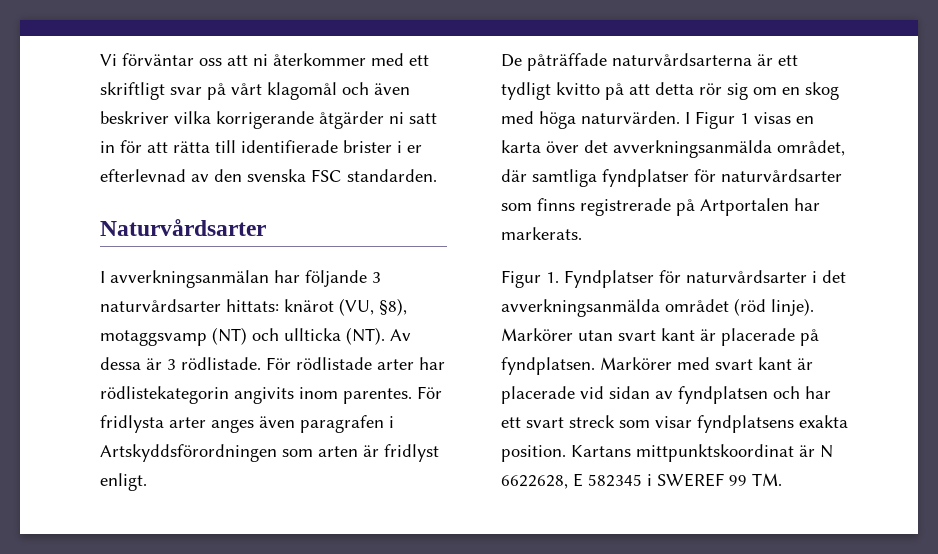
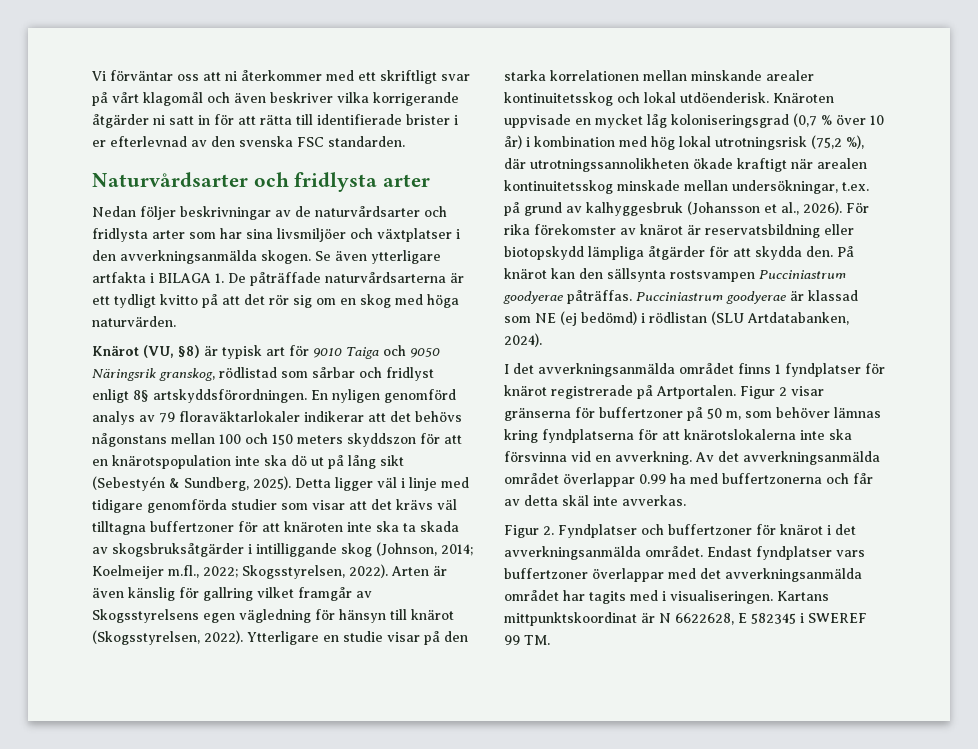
- Naturvårdsarter
- I avverkningsanmälan har följande 3 naturvårdsarter hittats: knärot (VU, §8), motaggsvamp (NT) och ullticka (NT). Av dessa är 3 rödlistade. För rödlistade arter har rödlistekategorin angivits inom parentes. För fridlysta arter anges även paragrafen i Artskyddsförordningen som arten är fridlyst enligt.
- De påträffade naturvårdsarterna är ett tydligt kvitto på att detta rör sig om en skog med höga naturvärden. I Figur 1 visas en karta över det avverkningsanmälda området, där samtliga fyndplatser för naturvårdsarter som finns registrerade på Artportalen har markerats.
- Figur 1. Fyndplatser för naturvårdsarter i det avverkningsanmälda området (röd linje). Markörer utan svart kant är placerade på fyndplatsen. Markörer med svart kant är placerade vid sidan av fyndplatsen och har ett svart streck som visar fyndplatsens exakta position.
+ Naturvårdsarter och fridlysta arter
+ Nedan följer beskrivningar av de naturvårdsarter och fridlysta arter som har sina livsmiljöer och växtplatser i den avverkningsanmälda skogen. Se även ytterligare artfakta i BILAGA 1. De påträffade naturvårdsarterna är ett tydligt kvitto på att det rör sig om en skog med höga naturvärden.
+ Knärot (VU, §8) är typisk art för 9010 Taiga och 9050 Näringsrik granskog, rödlistad som sårbar och fridlyst enligt 8§ artskyddsförordningen. En nyligen genomförd analys av 79 floraväktarlokaler indikerar att det behövs någonstans mellan 100 och 150 meters skyddszon för att en knärotspopulation inte ska dö ut på lång sikt (Sebestyén & Sundberg, 2025). Detta ligger väl i linje med tidigare genomförda studier som visar att det krävs väl tilltagna buffertzoner för att knäroten inte ska ta skada av skogsbruksåtgärder i intilliggande skog (Johnson, 2014; Koelmeijer m.fl., 2022; Skogsstyrelsen, 2022). Arten är även känslig för gallring vilket framgår av Skogsstyrelsens egen vägledning för hänsyn till knärot (Skogsstyrelsen, 2022). Ytterligare en studie visar på den starka korrelationen mellan minskande arealer kontinuitetsskog och lokal utdöenderisk. Knäroten uppvisade en mycket låg koloniseringsgrad (0,7 % över 10 år) i kombination med hög lokal utrotningsrisk (75,2 %), där utrotningssannolikheten ökade kraftigt när arealen kontinuitetsskog minskade mellan undersökningar, t.ex. på grund av kalhyggesbruk (Johansson et al., 2026). För rika förekomster av knärot är reservatsbildning eller biotopskydd lämpliga åtgärder för att skydda den. På knärot kan den sällsynta rostsvampen Pucciniastrum goodyerae påträffas. Pucciniastrum goodyerae är klassad som NE (ej bedömd) i rödlistan (SLU Artdatabanken, 2024).
+ I det avverkningsanmälda området finns 1 fyndplatser för knärot registrerade på Artportalen. Figur 2 visar gränserna för buffertzoner på 50 m, som behöver lämnas kring fyndplatserna för att knärotslokalerna inte ska försvinna vid en avverkning. Av det avverkningsanmälda området överlappar 0.99 ha med buffertzonerna och får av detta skäl inte avverkas.
+ Figur 2. Fyndplatser och buffertzoner för knärot i det avverkningsanmälda området. Endast fyndplatser vars buffertzoner överlappar med det avverkningsanmälda området har tagits med i visualiseringen.

